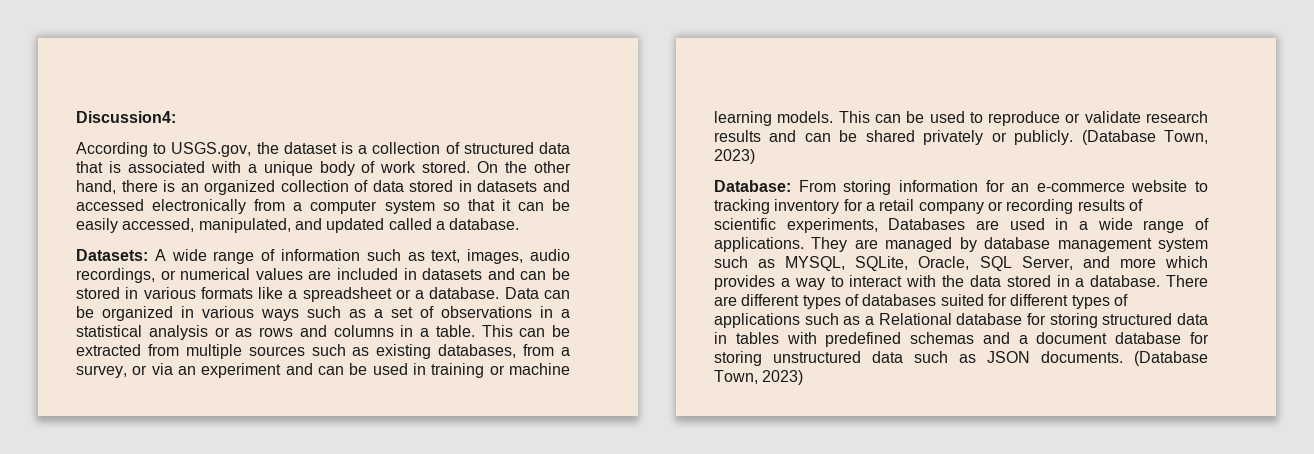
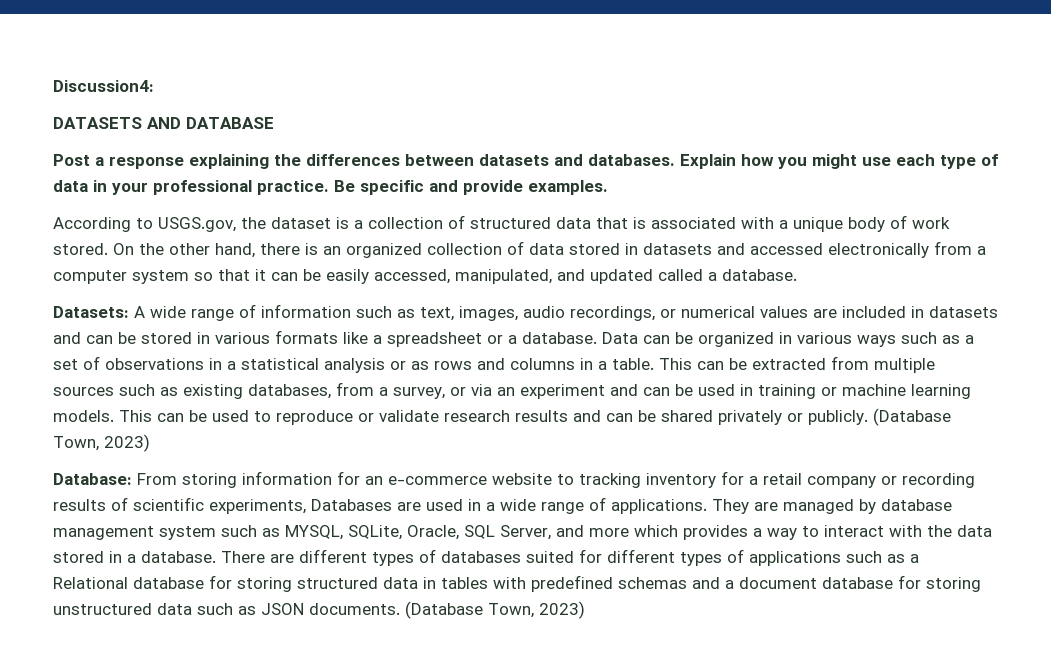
+ DATASETS AND DATABASE
+ Post a response explaining the differences between datasets and databases. Explain how you might use each type of data in your professional practice. Be specific and provide examples.

